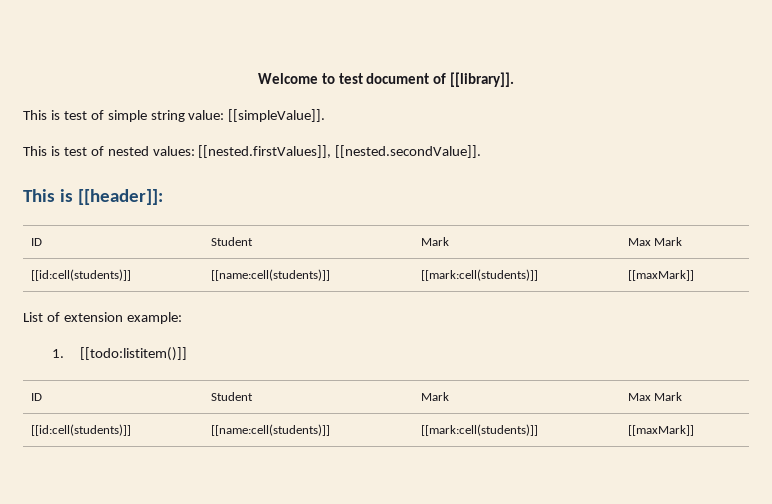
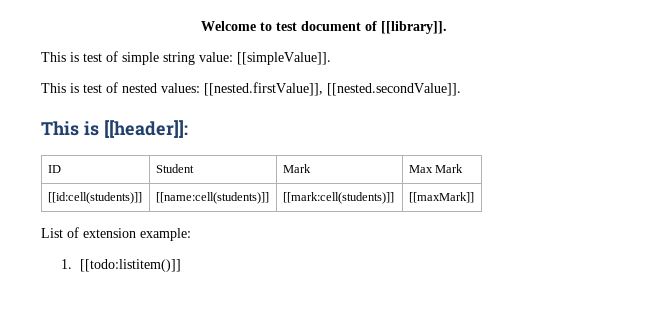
- This is test of nested values: [[nested.firstValues]], [[nested.secondValue]].
+ This is test of nested values: [[nested.firstValue]], [[nested.secondValue]].
  1. [[todo:listitem()]]
- ID | Student | Mark | Max Mark
- [[id:cell(students)]] | [[name:cell(students)]] | [[mark:cell(students)]] | [[maxMark]]

